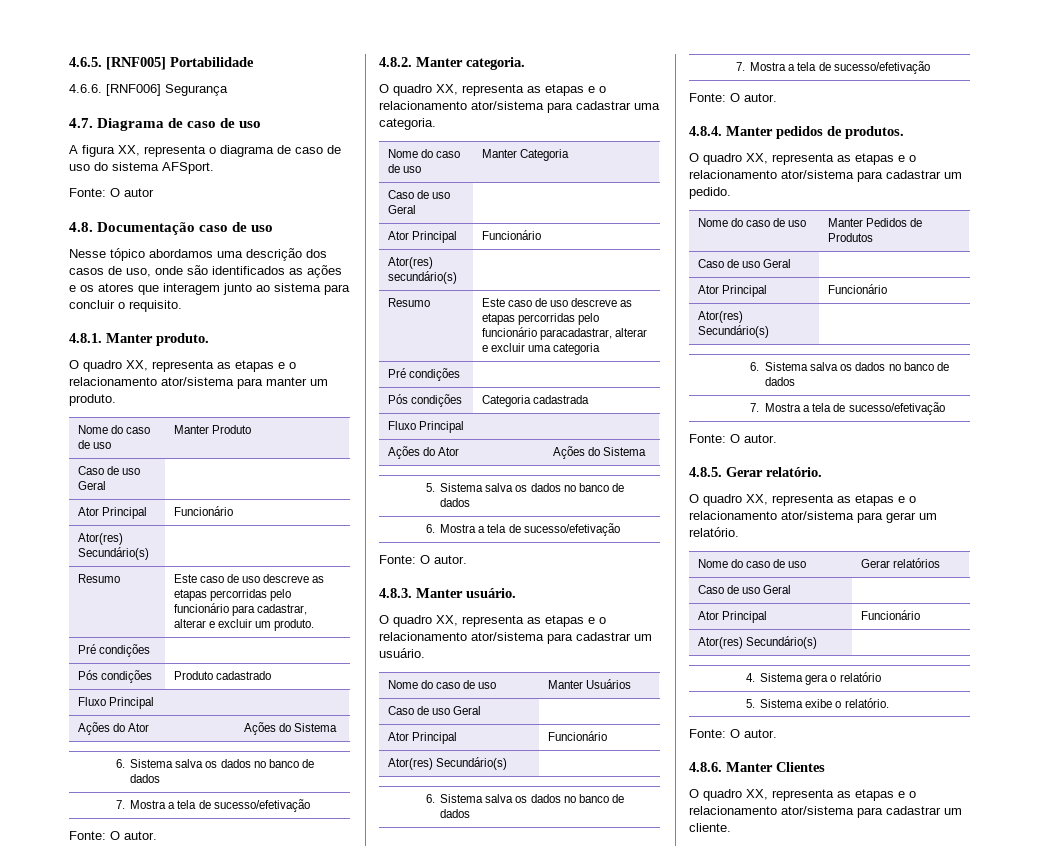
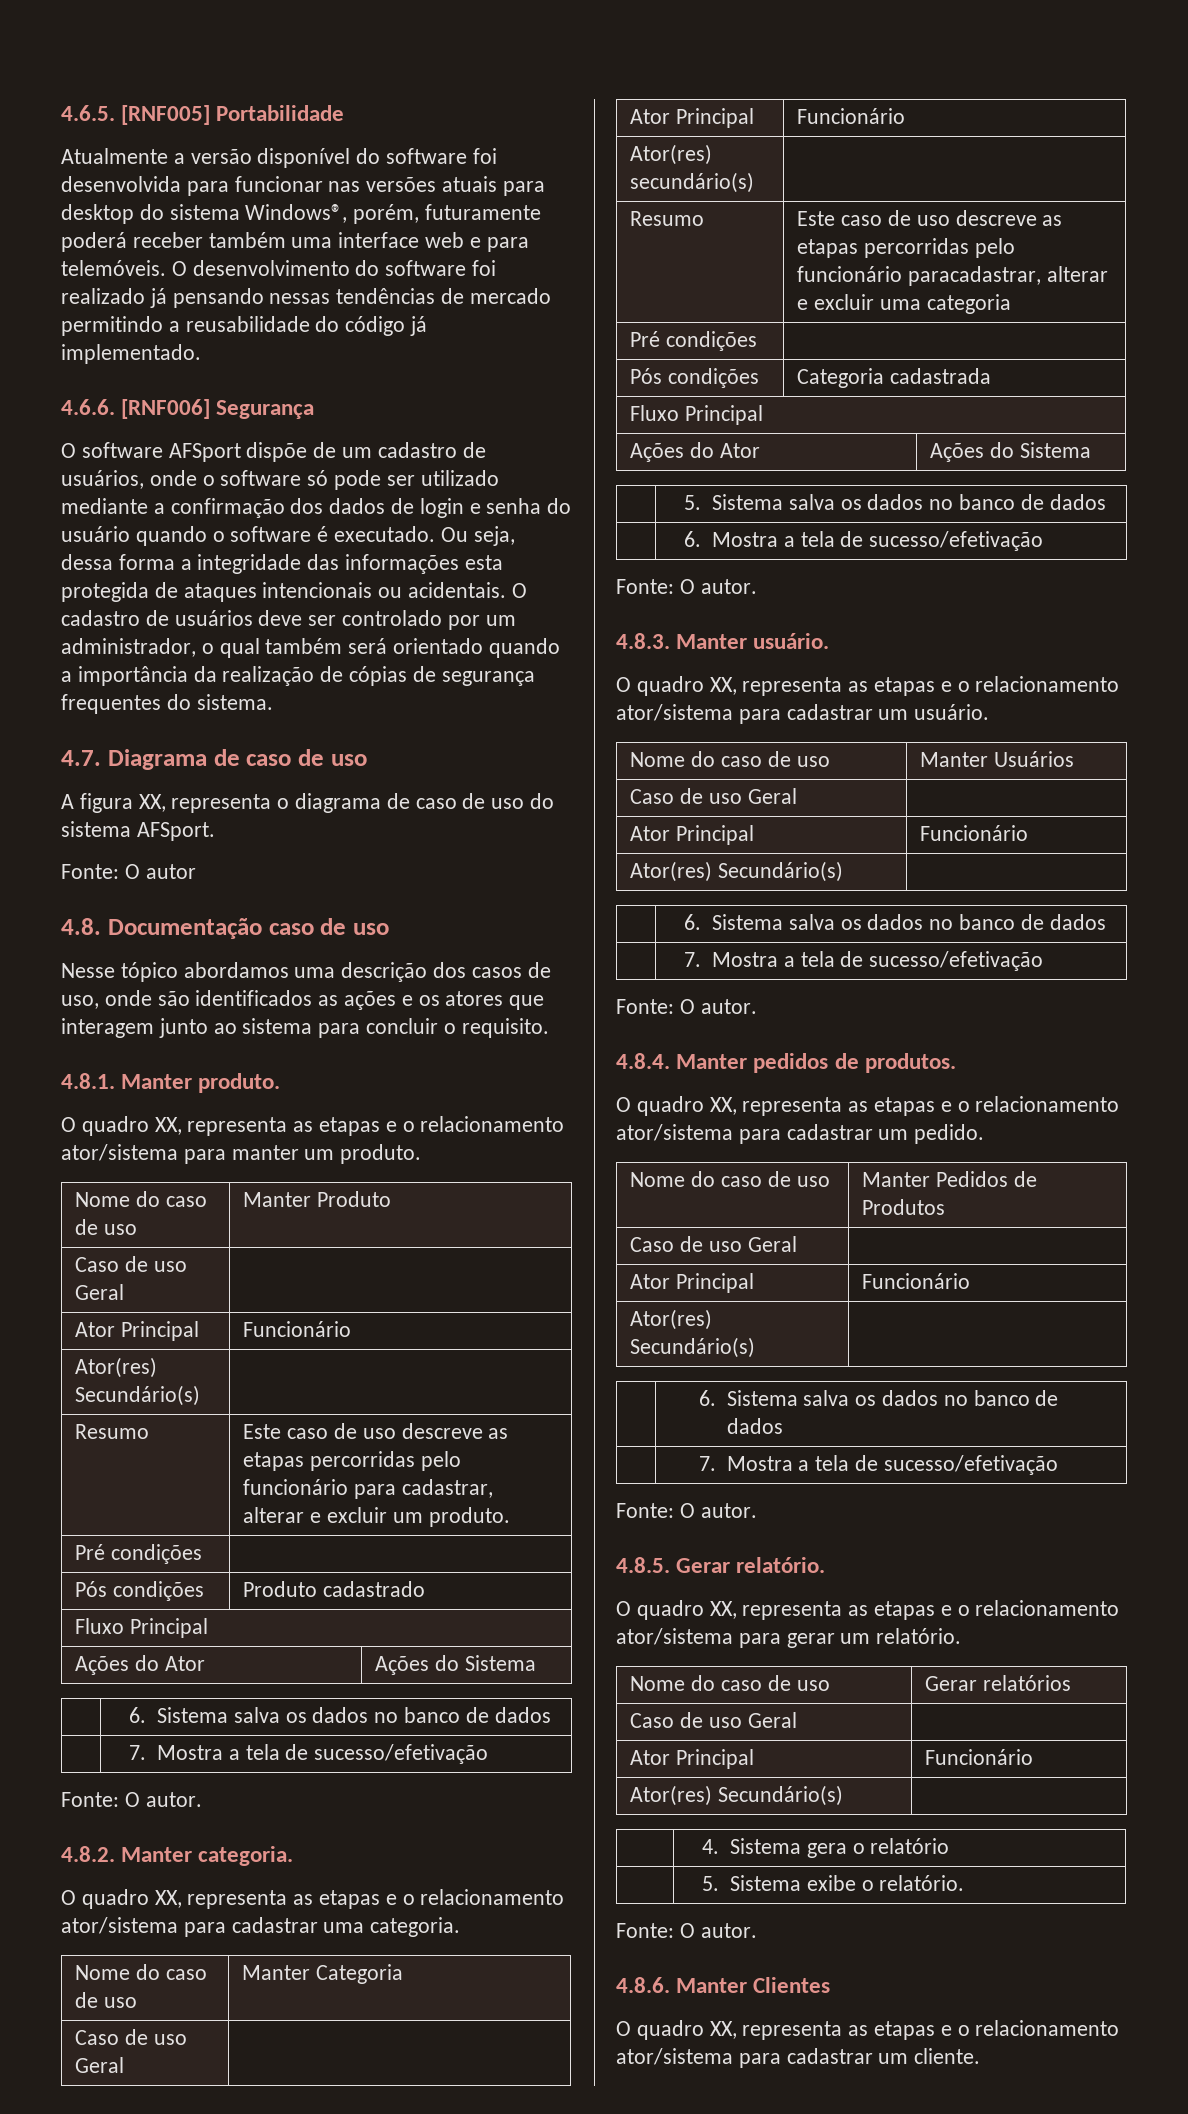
+ Atualmente a versão disponível do software foi desenvolvida para funcionar nas versões atuais para desktop do sistema Windows®, porém, futuramente poderá receber também uma interface web e para telemóveis. O desenvolvimento do software foi realizado já pensando nessas tendências de mercado permitindo a reusabilidade do código já implementado.
  4.6.6. [RNF006] Segurança
+ O software AFSport dispõe de um cadastro de usuários, onde o software só pode ser utilizado mediante a confirmação dos dados de login e senha do usuário quando o software é executado. Ou seja, dessa forma a integridade das informações esta protegida de ataques intencionais ou acidentais. O cadastro de usuários deve ser controlado por um administrador, o qual também será orientado quando a importância da realização de cópias de segurança frequentes do sistema.

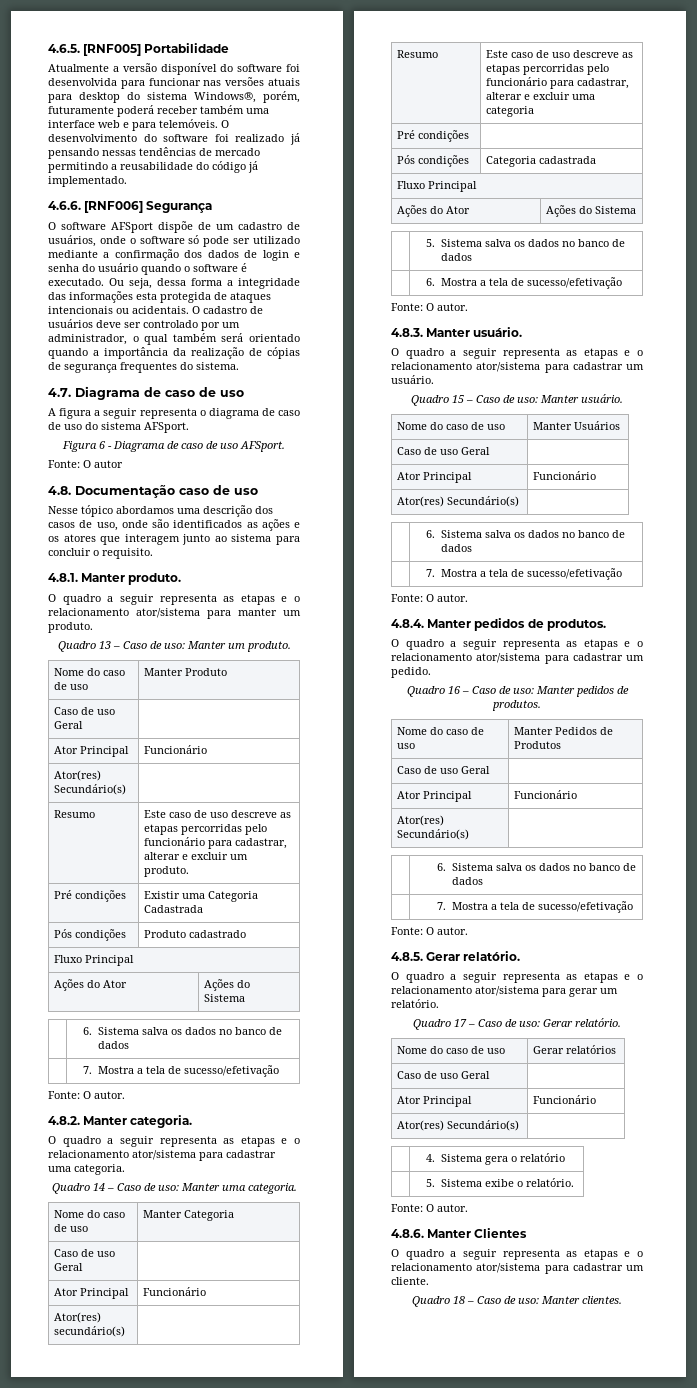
- A figura XX, representa o diagrama de caso de uso do sistema AFSport.
+ A figura a seguir representa o diagrama de caso de uso do sistema AFSport.
+ Figura 6 - Diagrama de caso de uso AFSport.
- O quadro XX, representa as etapas e o relacionamento ator/sistema para manter um produto.
+ O quadro a seguir representa as etapas e o relacionamento ator/sistema para manter um produto.
+ Quadro 13 – Caso de uso: Manter um produto.
  Resumo | Este caso de uso descreve as etapas percorridas pelo funcionário para cadastrar, alterar e excluir um produto.
- Pré condições |
+ Pré condições | Existir uma Categoria Cadastrada
- O quadro XX, representa as etapas e o relacionamento ator/sistema para cadastrar uma categoria.
+ O quadro a seguir representa as etapas e o relacionamento ator/sistema para cadastrar uma categoria.
+ Quadro 14 – Caso de uso: Manter uma categoria.
- Resumo | Este caso de uso descreve as etapas percorridas pelo funcionário paracadastrar, alterar e excluir uma categoria
+ Resumo | Este caso de uso descreve as etapas percorridas pelo funcionário para cadastrar, alterar e excluir uma categoria
- O quadro XX, representa as etapas e o relacionamento ator/sistema para cadastrar um usuário.
+ O quadro a seguir representa as etapas e o relacionamento ator/sistema para cadastrar um usuário.
+ Quadro 15 – Caso de uso: Manter usuário.
- O quadro XX, representa as etapas e o relacionamento ator/sistema para cadastrar um pedido.
+ O quadro a seguir representa as etapas e o relacionamento ator/sistema para cadastrar um pedido.
+ Quadro 16 – Caso de uso: Manter pedidos de produtos.
- O quadro XX, representa as etapas e o relacionamento ator/sistema para gerar um relatório.
+ O quadro a seguir representa as etapas e o relacionamento ator/sistema para gerar um relatório.
+ Quadro 17 – Caso de uso: Gerar relatório.
- O quadro XX, representa as etapas e o relacionamento ator/sistema para cadastrar um cliente.
+ O quadro a seguir representa as etapas e o relacionamento ator/sistema para cadastrar um cliente.
+ Quadro 18 – Caso de uso: Manter clientes.

